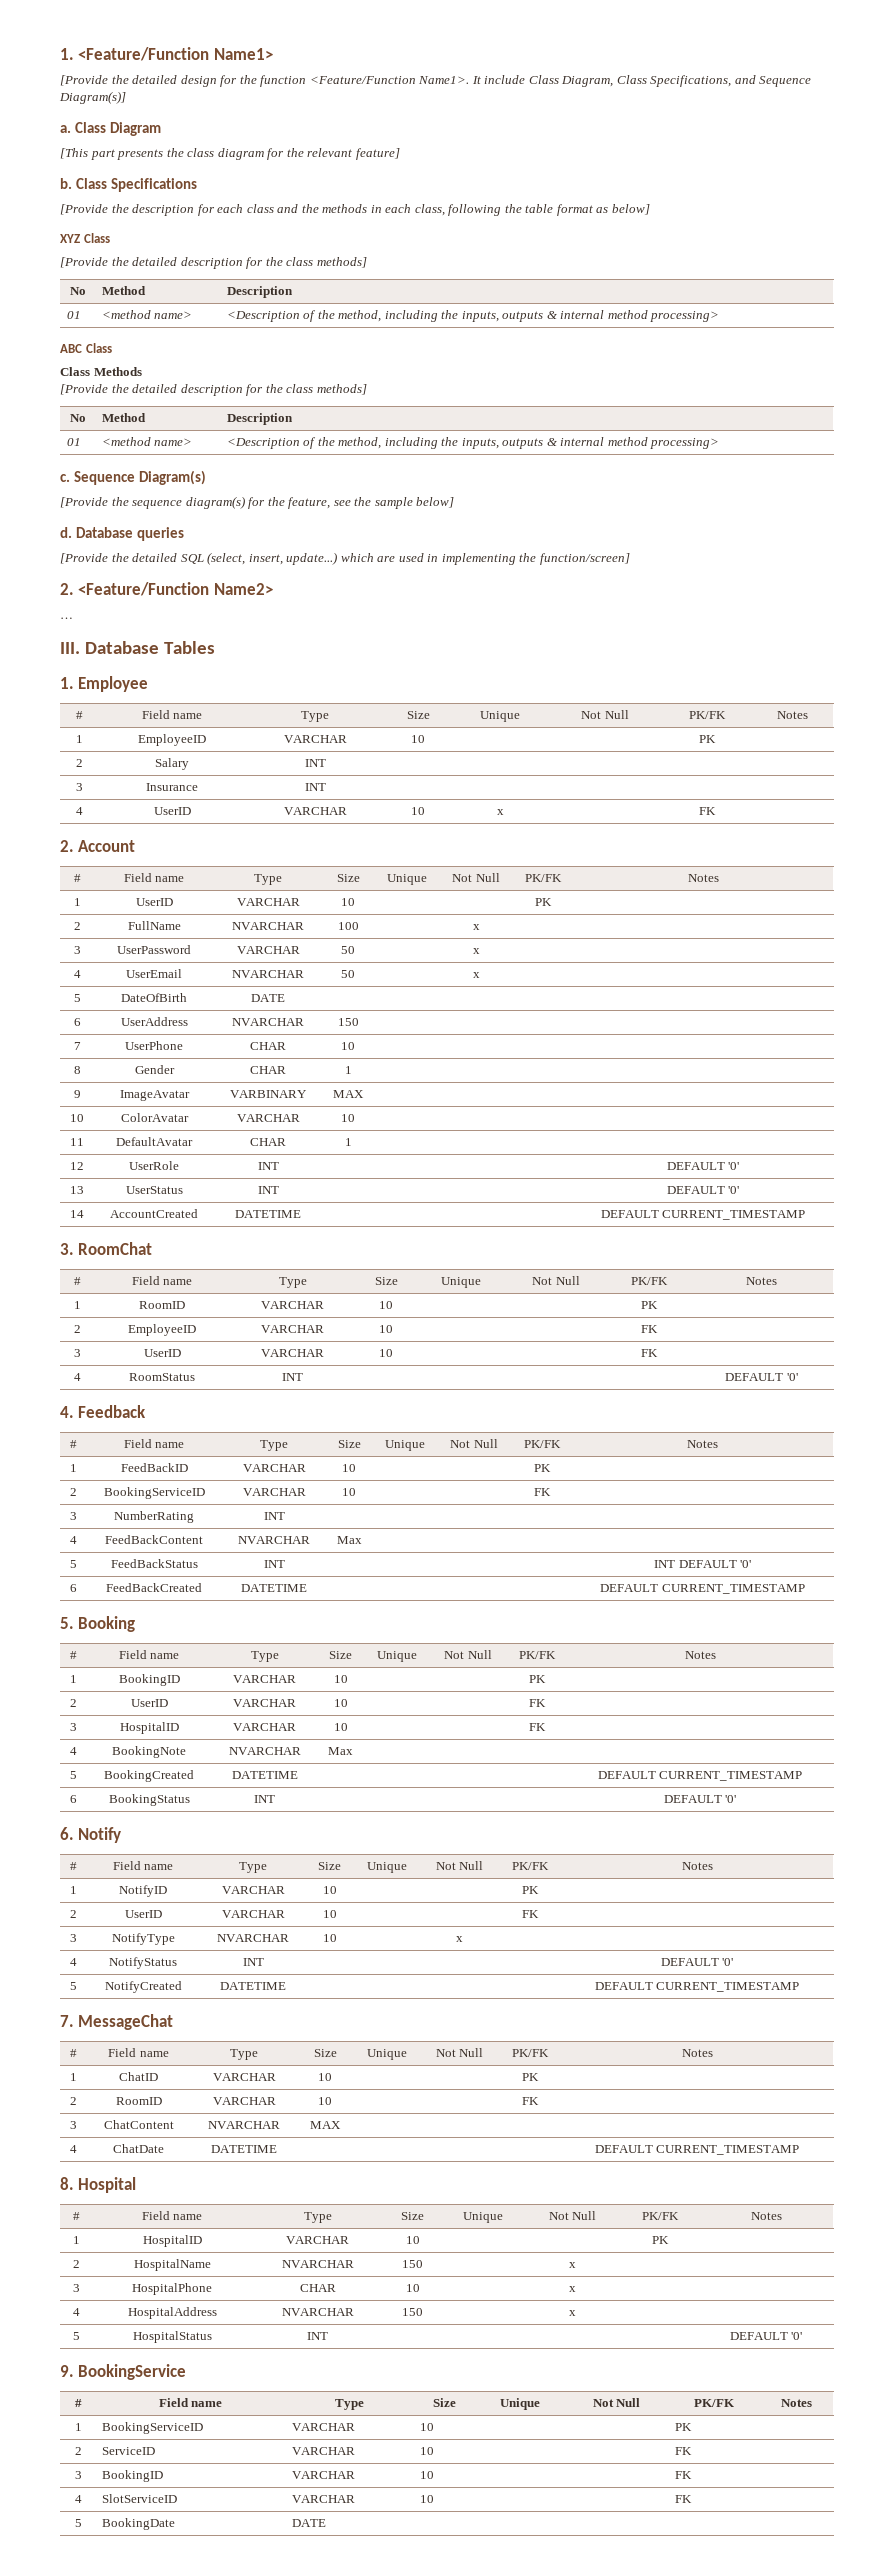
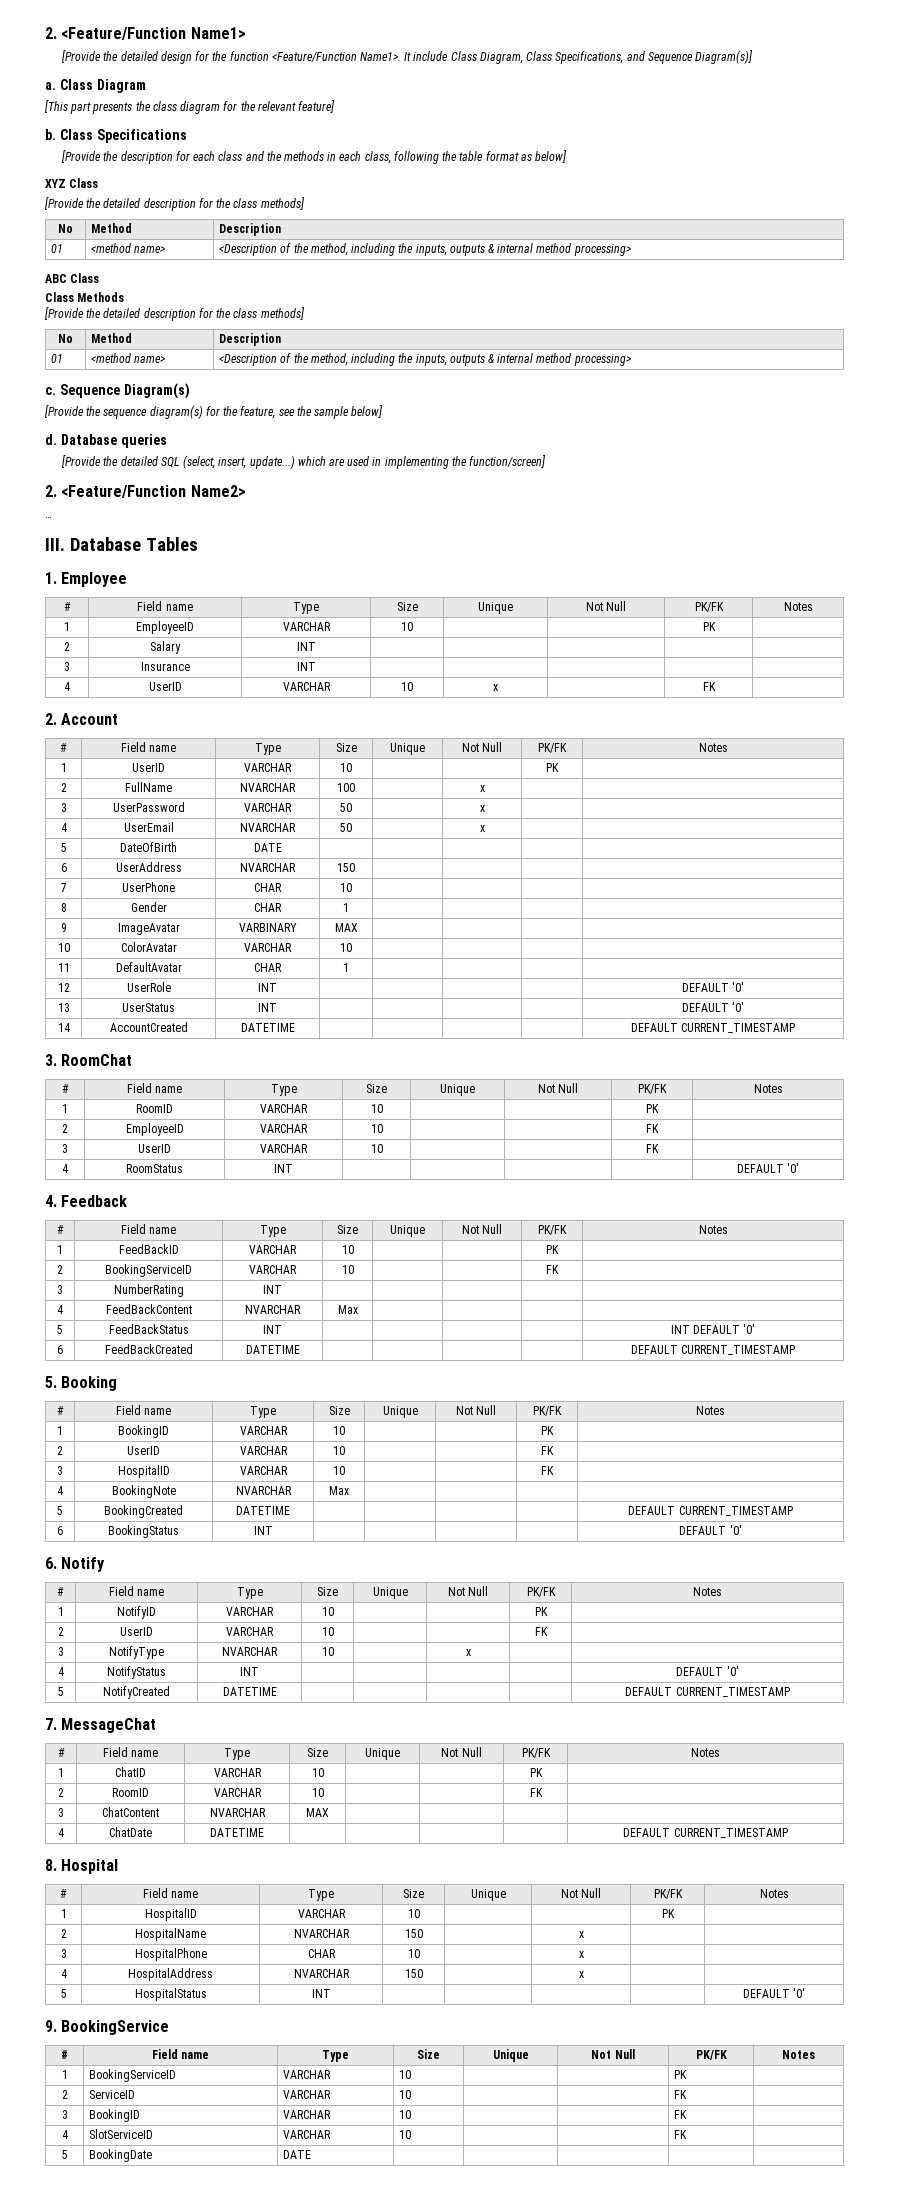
- 1. <Feature/Function Name1>
+ 2. <Feature/Function Name1>

